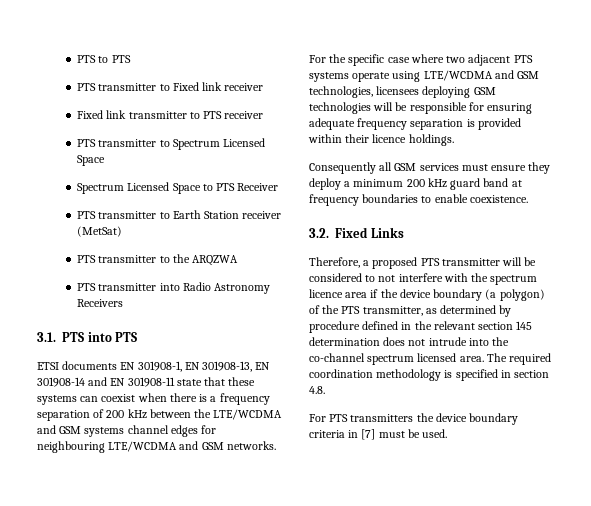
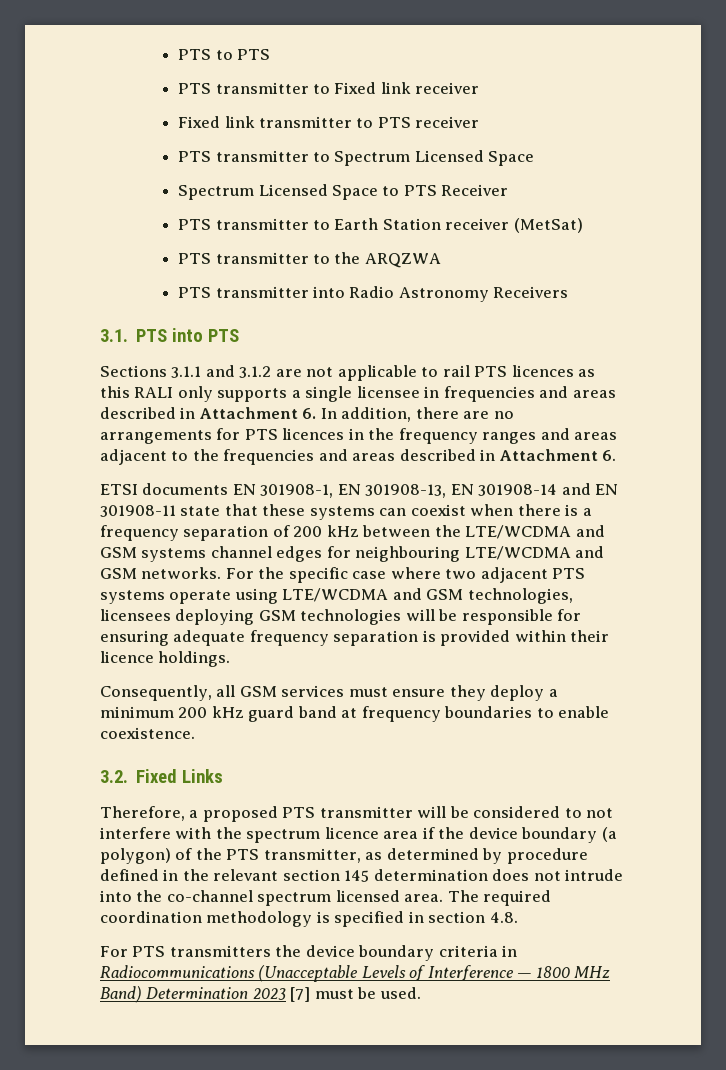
+ Sections 3.1.1 and 3.1.2 are not applicable to rail PTS licences as this RALI only supports a single licensee in frequencies and areas described in Attachment 6. In addition, there are no arrangements for PTS licences in the frequency ranges and areas adjacent to the frequencies and areas described in Attachment 6.
- Consequently all GSM services must ensure they deploy a minimum 200 kHz guard band at frequency boundaries to enable coexistence.
+ Consequently, all GSM services must ensure they deploy a minimum 200 kHz guard band at frequency boundaries to enable coexistence.
- For PTS transmitters the device boundary criteria in [7] must be used.
+ For PTS transmitters the device boundary criteria in Radiocommunications (Unacceptable Levels of Interference — 1800 MHz Band) Determination 2023 [7] must be used.

